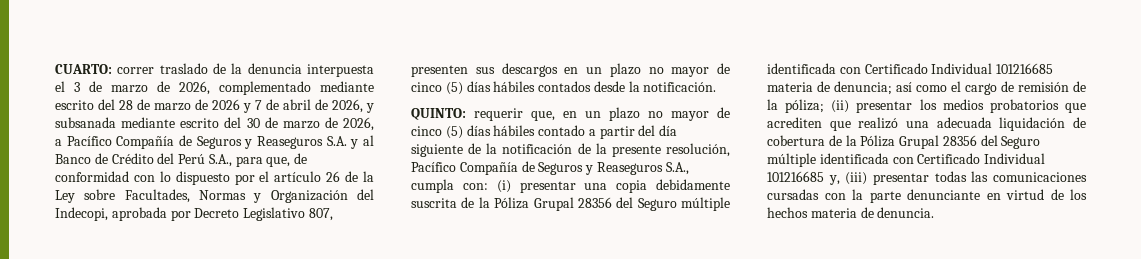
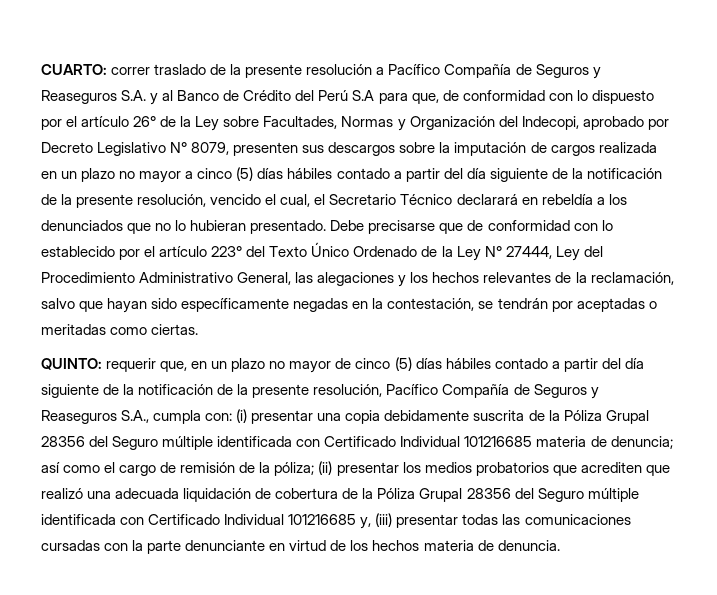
- CUARTO: correr traslado de la denuncia interpuesta el 3 de marzo de 2026, complementado mediante escrito del 28 de marzo de 2026 y 7 de abril de 2026, y subsanada mediante escrito del 30 de marzo de 2026, a Pacífico Compañía de Seguros y Reaseguros S.A. y al Banco de Crédito del Perú S.A., para que, de conformidad con lo dispuesto por el artículo 26 de la Ley sobre Facultades, Normas y Organización del Indecopi, aprobada por Decreto Legislativo 807, presenten sus descargos en un plazo no mayor de cinco (5) días hábiles contados desde la notificación.
+ CUARTO: correr traslado de la presente resolución a Pacífico Compañía de Seguros y Reaseguros S.A. y al Banco de Crédito del Perú S.A para que, de conformidad con lo dispuesto por el artículo 26° de la Ley sobre Facultades, Normas y Organización del Indecopi, aprobado por Decreto Legislativo N° 8079, presenten sus descargos sobre la imputación de cargos realizada en un plazo no mayor a cinco (5) días hábiles contado a partir del día siguiente de la notificación de la presente resolución, vencido el cual, el Secretario Técnico declarará en rebeldía a los denunciados que no lo hubieran presentado. Debe precisarse que de conformidad con lo establecido por el artículo 223° del Texto Único Ordenado de la Ley N° 27444, Ley del Procedimiento Administrativo General, las alegaciones y los hechos relevantes de la reclamación, salvo que hayan sido específicamente negadas en la contestación, se tendrán por aceptadas o meritadas como ciertas.

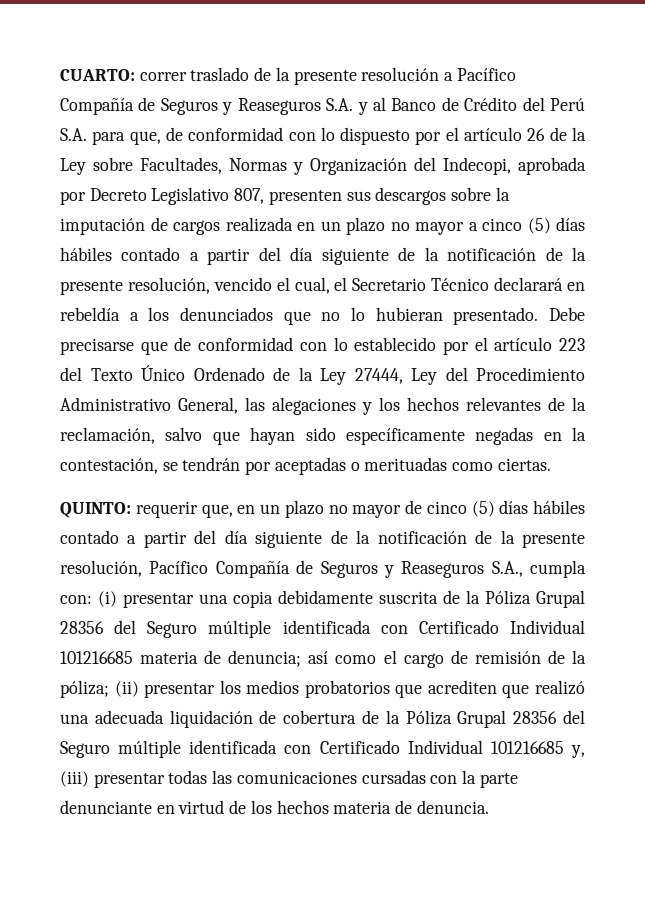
- correr traslado de la presente resolución a Pacífico Compañía de Seguros y Reaseguros S.A. y al Banco de Crédito del Perú S.A para que, de conformidad con lo dispuesto por el artículo 26° de la Ley sobre Facultades, Normas y Organización del Indecopi, aprobado por Decreto Legislativo N° 8079, presenten sus descargos sobre la imputación de cargos realizada en un plazo no mayor a cinco (5) días hábiles contado a partir del día siguiente de la notificación de la presente resolución, vencido el cual, el Secretario Técnico declarará en rebeldía a los denunciados que no lo hubieran presentado.
+ correr traslado de la presente resolución a Pacífico Compañía de Seguros y Reaseguros S.A. y al Banco de Crédito del Perú S.A. para que, de conformidad con lo dispuesto por el artículo 26 de la Ley sobre Facultades, Normas y Organización del Indecopi, aprobada por Decreto Legislativo 807, presenten sus descargos sobre la imputación de cargos realizada en un plazo no mayor a cinco (5) días hábiles contado a partir del día siguiente de la notificación de la presente resolución, vencido el cual, el Secretario Técnico declarará en rebeldía a los denunciados que no lo hubieran presentado.
- Debe precisarse que de conformidad con lo establecido por el artículo 223° del Texto Único Ordenado de la Ley N° 27444, Ley del Procedimiento Administrativo General, las alegaciones y los hechos relevantes de la reclamación, salvo que hayan sido específicamente negadas en la contestación, se tendrán por aceptadas o meritadas como ciertas.
+ Debe precisarse que de conformidad con lo establecido por el artículo 223 del Texto Único Ordenado de la Ley 27444, Ley del Procedimiento Administrativo General, las alegaciones y los hechos relevantes de la reclamación, salvo que hayan sido específicamente negadas en la contestación, se tendrán por aceptadas o merituadas como ciertas.

